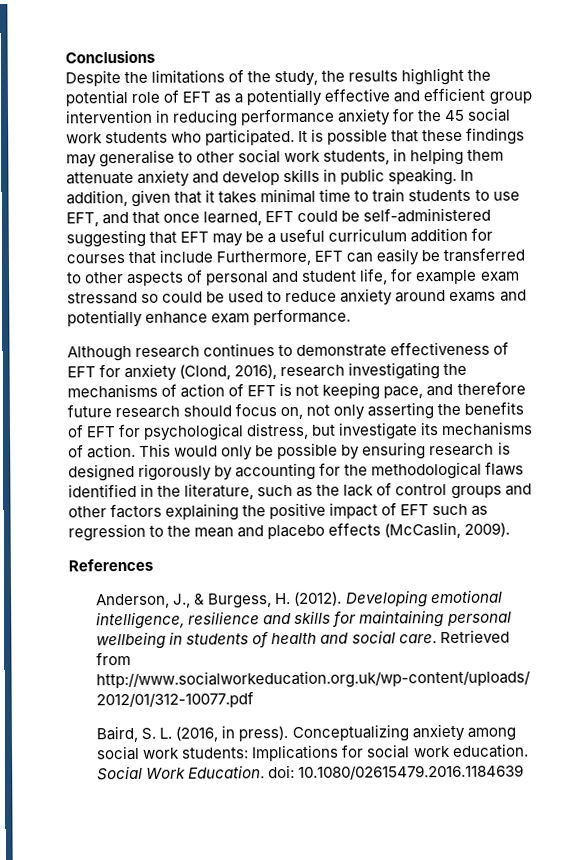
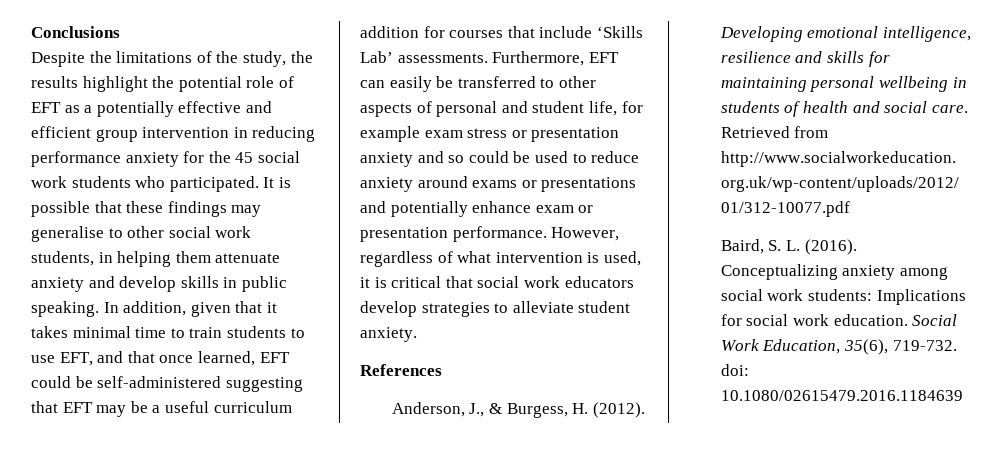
- In addition, given that it takes minimal time to train students to use EFT, and that once learned, EFT could be self-administered suggesting that EFT may be a useful curriculum addition for courses that include Furthermore, EFT can easily be transferred to other aspects of personal and student life, for example exam stressand so could be used to reduce anxiety around exams and potentially enhance exam performance.
- Although research continues to demonstrate effectiveness of EFT for anxiety (Clond, 2016), research investigating the mechanisms of action of EFT is not keeping pace, and therefore future research should focus on, not only asserting the benefits of EFT for psychological distress, but investigate its mechanisms of action. This would only be possible by ensuring research is designed rigorously by accounting for the methodological flaws identified in the literature, such as the lack of control groups and other factors explaining the positive impact of EFT such as regression to the mean and placebo effects (McCaslin, 2009).
+ In addition, given that it takes minimal time to train students to use EFT, and that once learned, EFT could be self-administered suggesting that EFT may be a useful curriculum addition for courses that include ‘Skills Lab’ assessments. Furthermore, EFT can easily be transferred to other aspects of personal and student life, for example exam stress or presentation anxiety and so could be used to reduce anxiety around exams or presentations and potentially enhance exam or presentation performance. However, regardless of what intervention is used, it is critical that social work educators develop strategies to alleviate student anxiety.
- Baird, S. L. (2016, in press).
+ Baird, S. L. (2016).
- Social Work Education. doi: 10.1080/02615479.2016.1184639
+ Social Work Education, 35(6), 719-732. doi: 10.1080/02615479.2016.1184639

